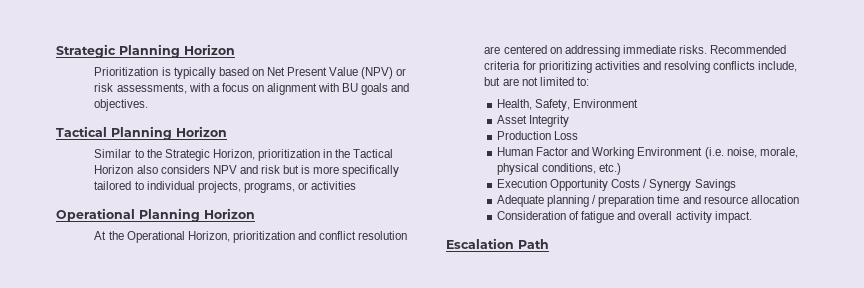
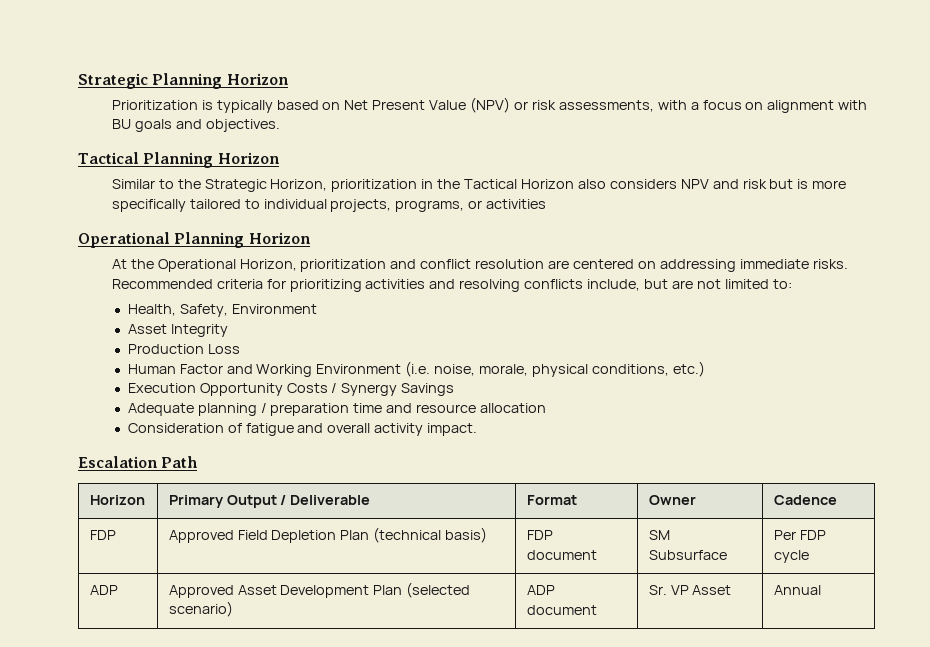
+ Horizon | Primary Output / Deliverable | Format | Owner | Cadence
+ FDP | Approved Field Depletion Plan (technical basis) | FDP document | SM Subsurface | Per FDP cycle
+ ADP | Approved Asset Development Plan (selected scenario) | ADP document | Sr. VP Asset | Annual

